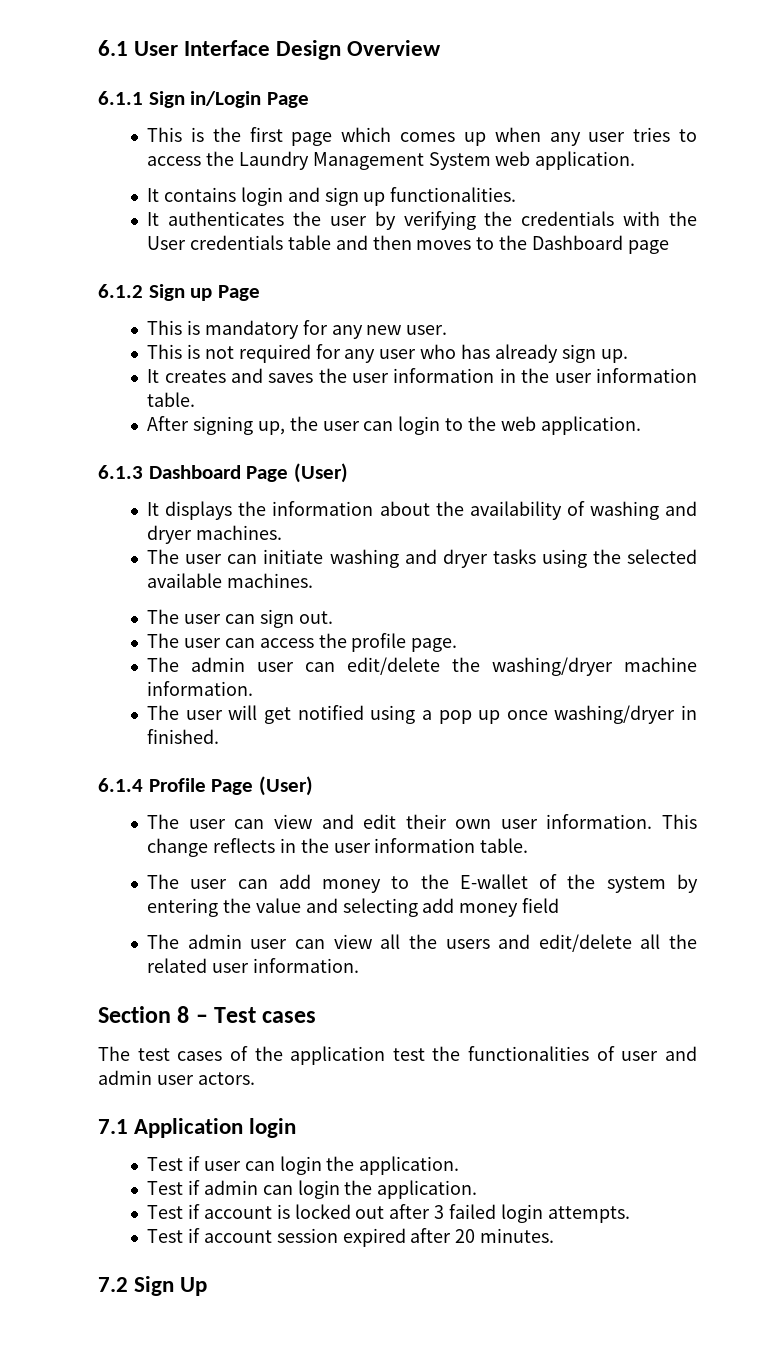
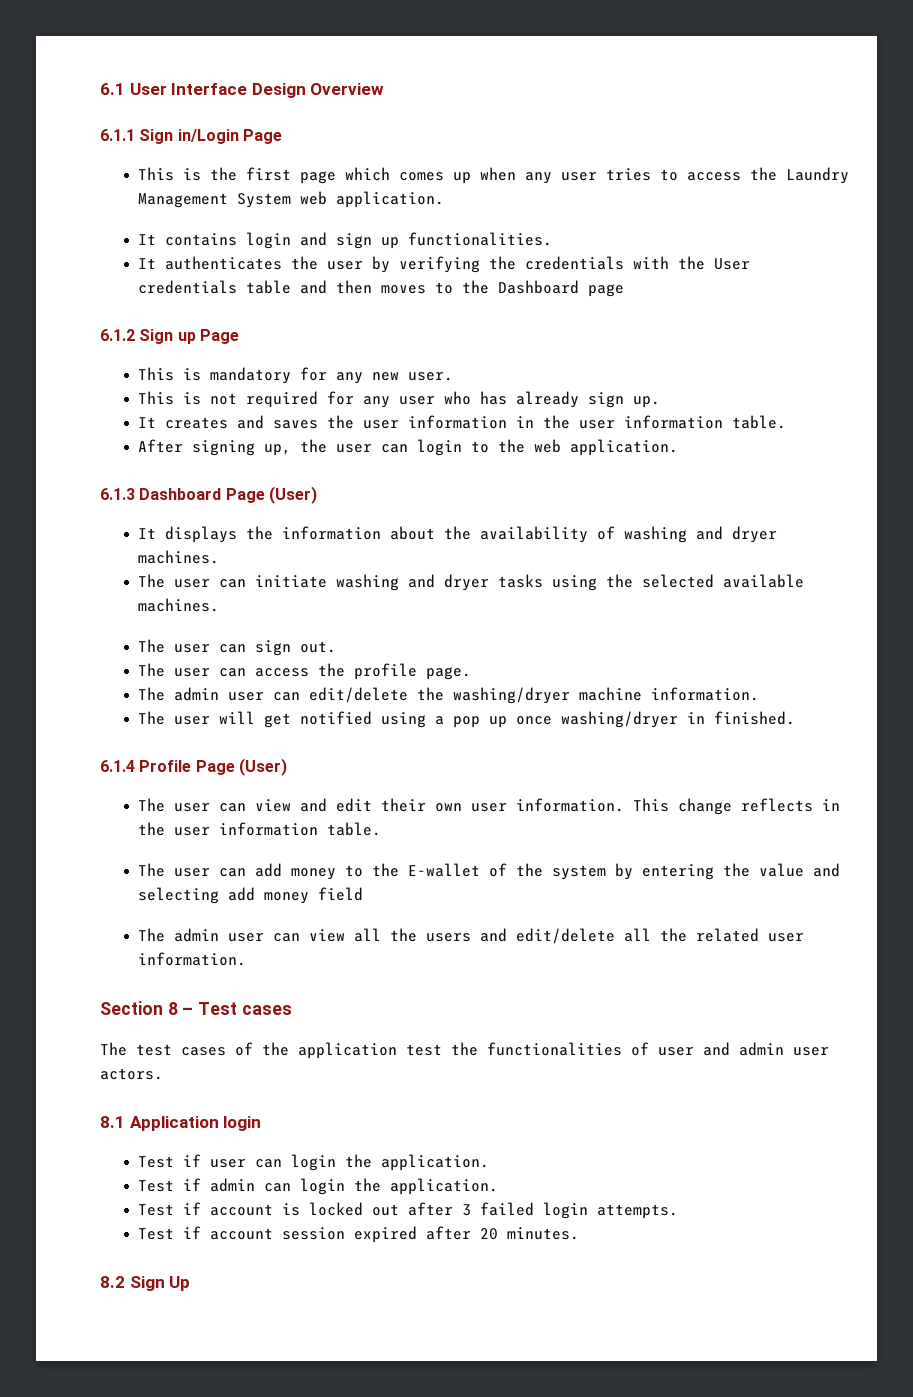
- 7.1 Application login
+ 8.1 Application login
- 7.2 Sign Up
+ 8.2 Sign Up

